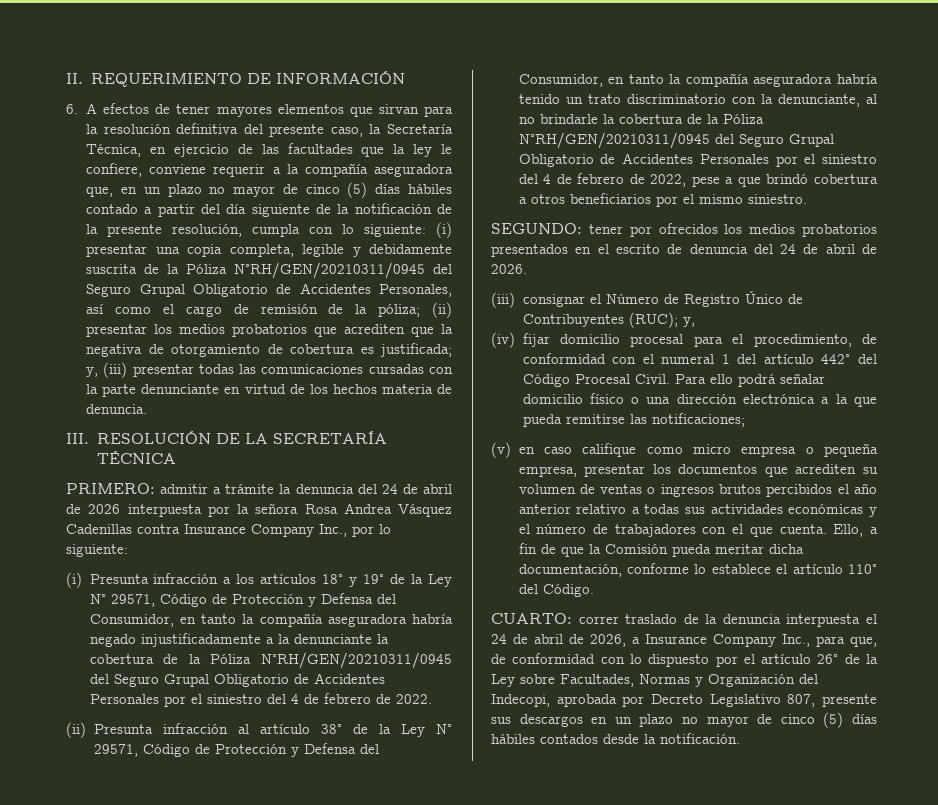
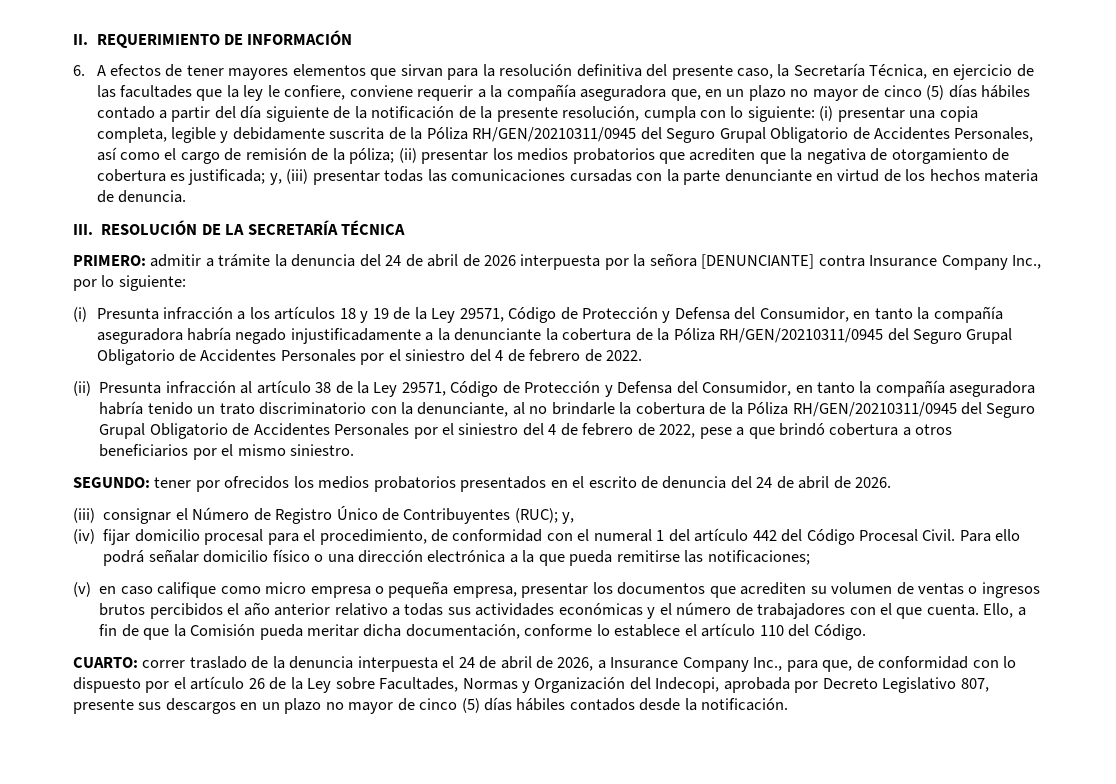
- (i) presentar una copia completa, legible y debidamente suscrita de la Póliza N°RH/GEN/20210311/0945 del Seguro Grupal Obligatorio de Accidentes Personales, así como el cargo de remisión de la póliza;
+ (i) presentar una copia completa, legible y debidamente suscrita de la Póliza RH/GEN/20210311/0945 del Seguro Grupal Obligatorio de Accidentes Personales, así como el cargo de remisión de la póliza;
- PRIMERO: admitir a trámite la denuncia del 24 de abril de 2026 interpuesta por la señora Rosa Andrea Vásquez Cadenillas contra Insurance Company Inc., por lo siguiente:
+ PRIMERO: admitir a trámite la denuncia del 24 de abril de 2026 interpuesta por la señora [DENUNCIANTE] contra Insurance Company Inc., por lo siguiente:
- (i) Presunta infracción a los artículos 18° y 19° de la Ley N° 29571, Código de Protección y Defensa del Consumidor, en tanto la compañía aseguradora habría negado injustificadamente a la denunciante la cobertura de la Póliza N°RH/GEN/20210311/0945 del Seguro Grupal Obligatorio de Accidentes Personales por el siniestro del 4 de febrero de 2022.
+ (i) Presunta infracción a los artículos 18 y 19 de la Ley 29571, Código de Protección y Defensa del Consumidor, en tanto la compañía aseguradora habría negado injustificadamente a la denunciante la cobertura de la Póliza RH/GEN/20210311/0945 del Seguro Grupal Obligatorio de Accidentes Personales por el siniestro del 4 de febrero de 2022.
- (ii) Presunta infracción al artículo 38° de la Ley N° 29571, Código de Protección y Defensa del Consumidor, en tanto la compañía aseguradora habría tenido un trato discriminatorio con la denunciante, al no brindarle la cobertura de la Póliza N°RH/GEN/20210311/0945 del Seguro Grupal Obligatorio de Accidentes Personales por el siniestro del 4 de febrero de 2022, pese a que brindó cobertura a otros beneficiarios por el mismo siniestro.
+ (ii) Presunta infracción al artículo 38 de la Ley 29571, Código de Protección y Defensa del Consumidor, en tanto la compañía aseguradora habría tenido un trato discriminatorio con la denunciante, al no brindarle la cobertura de la Póliza RH/GEN/20210311/0945 del Seguro Grupal Obligatorio de Accidentes Personales por el siniestro del 4 de febrero de 2022, pese a que brindó cobertura a otros beneficiarios por el mismo siniestro.
- (iv) fijar domicilio procesal para el procedimiento, de conformidad con el numeral 1 del artículo 442° del Código Procesal Civil.
+ (iv) fijar domicilio procesal para el procedimiento, de conformidad con el numeral 1 del artículo 442 del Código Procesal Civil.
- Ello, a fin de que la Comisión pueda meritar dicha documentación, conforme lo establece el artículo 110° del Código.
+ Ello, a fin de que la Comisión pueda meritar dicha documentación, conforme lo establece el artículo 110 del Código.
- CUARTO: correr traslado de la denuncia interpuesta el 24 de abril de 2026, a Insurance Company Inc., para que, de conformidad con lo dispuesto por el artículo 26° de la Ley sobre Facultades, Normas y Organización del Indecopi, aprobada por Decreto Legislativo 807, presente sus descargos en un plazo no mayor de cinco (5) días hábiles contados desde la notificación.
+ CUARTO: correr traslado de la denuncia interpuesta el 24 de abril de 2026, a Insurance Company Inc., para que, de conformidad con lo dispuesto por el artículo 26 de la Ley sobre Facultades, Normas y Organización del Indecopi, aprobada por Decreto Legislativo 807, presente sus descargos en un plazo no mayor de cinco (5) días hábiles contados desde la notificación.

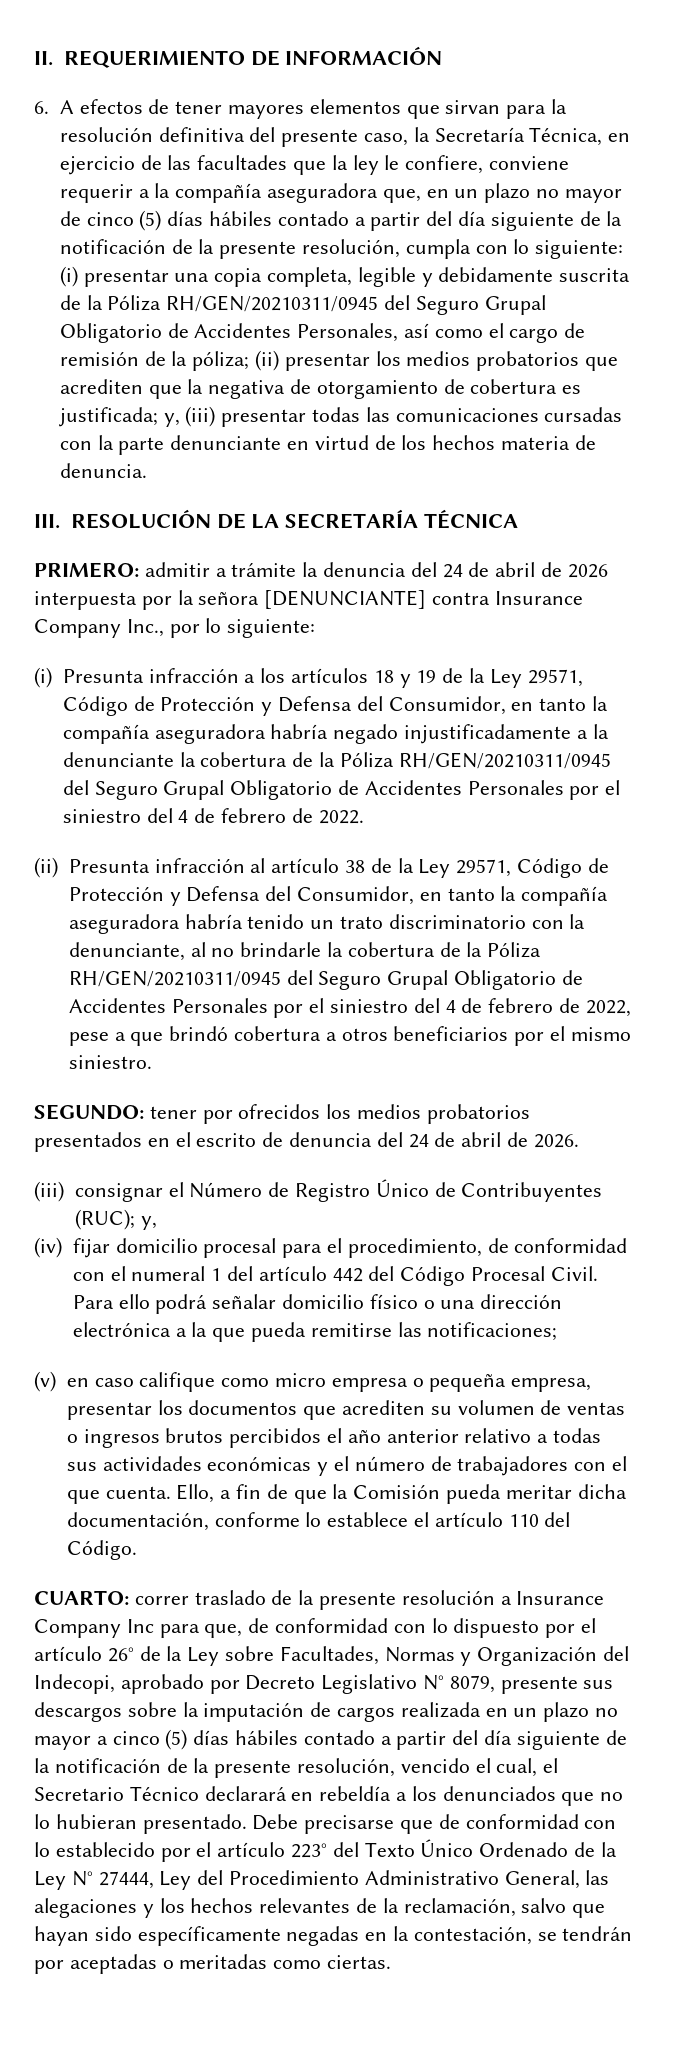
- CUARTO: correr traslado de la denuncia interpuesta el 24 de abril de 2026, a Insurance Company Inc., para que, de conformidad con lo dispuesto por el artículo 26 de la Ley sobre Facultades, Normas y Organización del Indecopi, aprobada por Decreto Legislativo 807, presente sus descargos en un plazo no mayor de cinco (5) días hábiles contados desde la notificación.
+ CUARTO: correr traslado de la presente resolución a Insurance Company Inc para que, de conformidad con lo dispuesto por el artículo 26° de la Ley sobre Facultades, Normas y Organización del Indecopi, aprobado por Decreto Legislativo N° 8079, presente sus descargos sobre la imputación de cargos realizada en un plazo no mayor a cinco (5) días hábiles contado a partir del día siguiente de la notificación de la presente resolución, vencido el cual, el Secretario Técnico declarará en rebeldía a los denunciados que no lo hubieran presentado. Debe precisarse que de conformidad con lo establecido por el artículo 223° del Texto Único Ordenado de la Ley N° 27444, Ley del Procedimiento Administrativo General, las alegaciones y los hechos relevantes de la reclamación, salvo que hayan sido específicamente negadas en la contestación, se tendrán por aceptadas o meritadas como ciertas.

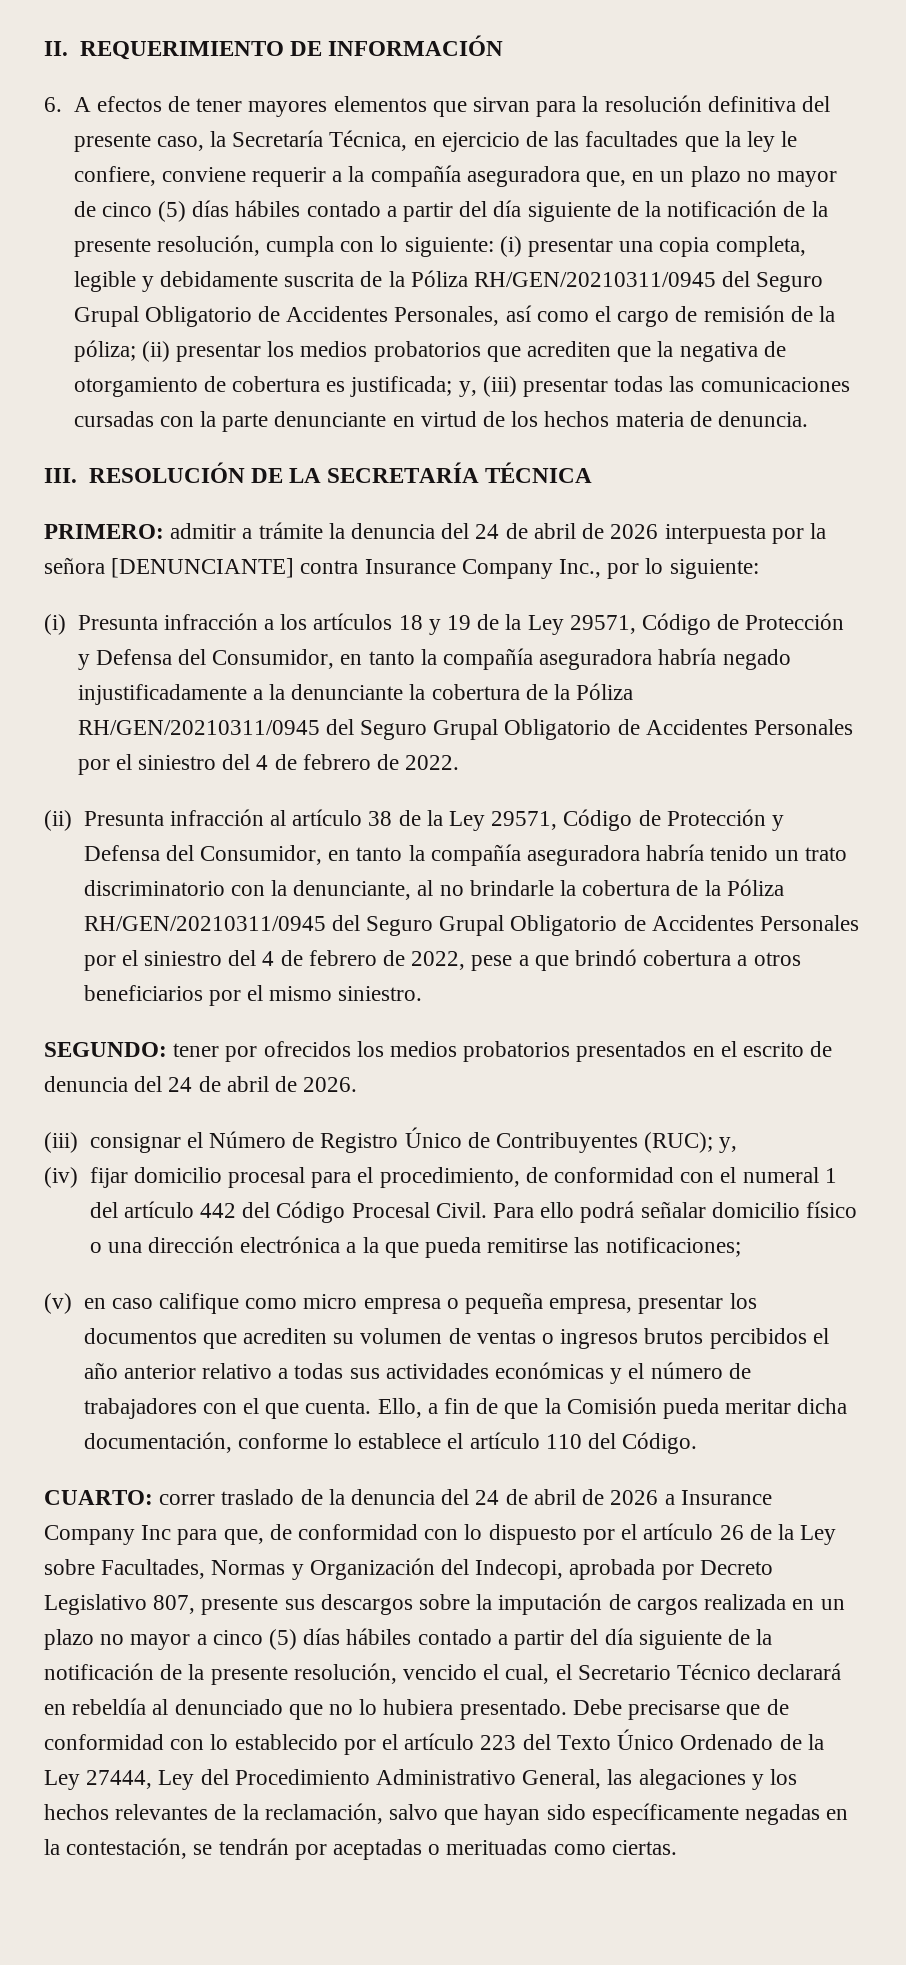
- correr traslado de la presente resolución a Insurance Company Inc para que, de conformidad con lo dispuesto por el artículo 26° de la Ley sobre Facultades, Normas y Organización del Indecopi, aprobado por Decreto Legislativo N° 8079, presente sus descargos sobre la imputación de cargos realizada en un plazo no mayor a cinco (5) días hábiles contado a partir del día siguiente de la notificación de la presente resolución, vencido el cual, el Secretario Técnico declarará en rebeldía a los denunciados que no lo hubieran presentado.
+ correr traslado de la denuncia del 24 de abril de 2026 a Insurance Company Inc para que, de conformidad con lo dispuesto por el artículo 26 de la Ley sobre Facultades, Normas y Organización del Indecopi, aprobada por Decreto Legislativo 807, presente sus descargos sobre la imputación de cargos realizada en un plazo no mayor a cinco (5) días hábiles contado a partir del día siguiente de la notificación de la presente resolución, vencido el cual, el Secretario Técnico declarará en rebeldía al denunciado que no lo hubiera presentado.
- Debe precisarse que de conformidad con lo establecido por el artículo 223° del Texto Único Ordenado de la Ley N° 27444, Ley del Procedimiento Administrativo General, las alegaciones y los hechos relevantes de la reclamación, salvo que hayan sido específicamente negadas en la contestación, se tendrán por aceptadas o meritadas como ciertas.
+ Debe precisarse que de conformidad con lo establecido por el artículo 223 del Texto Único Ordenado de la Ley 27444, Ley del Procedimiento Administrativo General, las alegaciones y los hechos relevantes de la reclamación, salvo que hayan sido específicamente negadas en la contestación, se tendrán por aceptadas o merituadas como ciertas.

